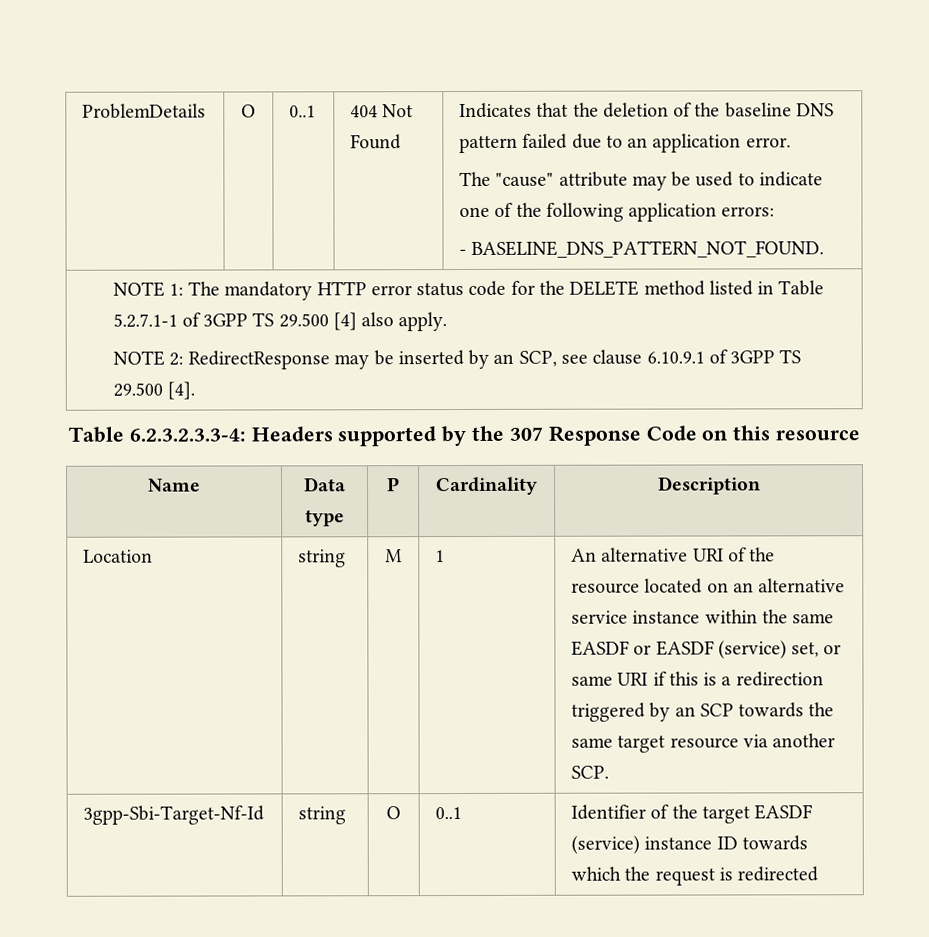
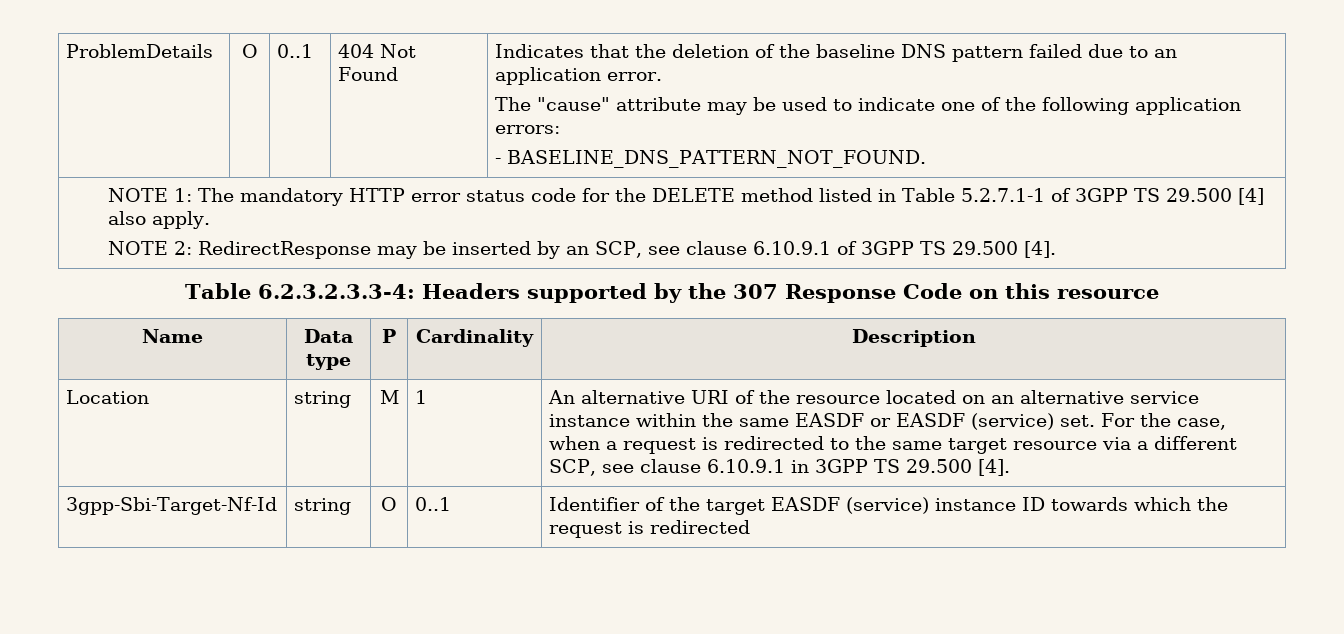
- An alternative URI of the resource located on an alternative service instance within the same EASDF or EASDF (service) set, or same URI if this is a redirection triggered by an SCP towards the same target resource via another SCP.
+ An alternative URI of the resource located on an alternative service instance within the same EASDF or EASDF (service) set. For the case, when a request is redirected to the same target resource via a different SCP, see clause 6.10.9.1 in 3GPP TS 29.500 [4].

